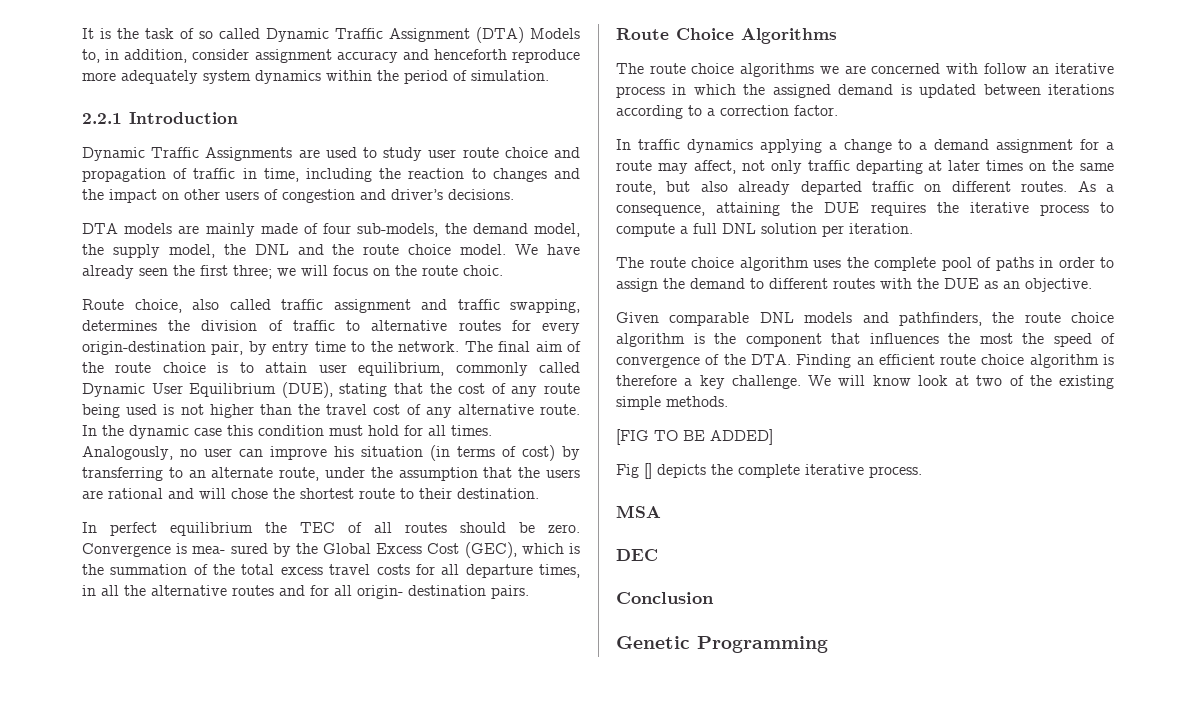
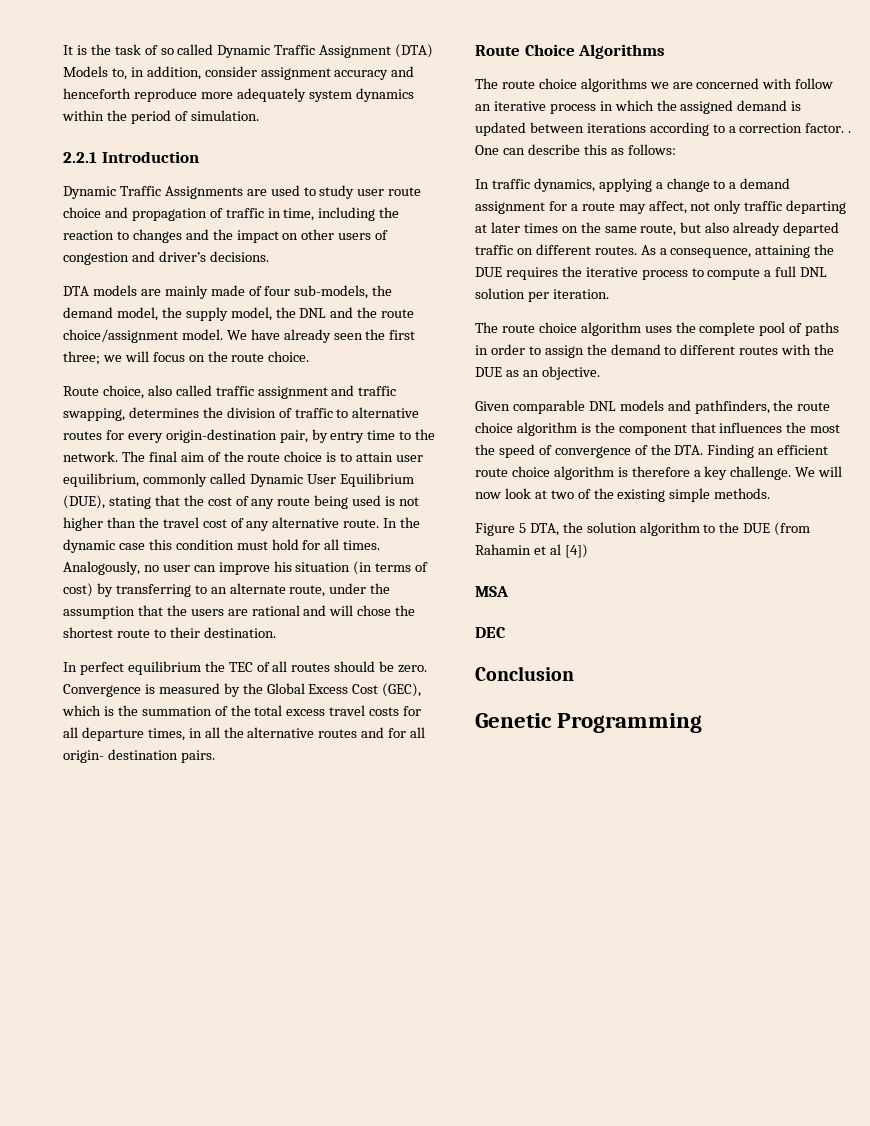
- DTA models are mainly made of four sub-models, the demand model, the supply model, the DNL and the route choice model.
+ DTA models are mainly made of four sub-models, the demand model, the supply model, the DNL and the route choice/assignment model.
- We have already seen the first three; we will focus on the route choic.
+ We have already seen the first three; we will focus on the route choice.
- Convergence is mea- sured by the Global Excess Cost (GEC), which is the summation of the total excess travel costs for all departure times, in all the alternative routes and for all origin- destination pairs.
+ Convergence is measured by the Global Excess Cost (GEC), which is the summation of the total excess travel costs for all departure times, in all the alternative routes and for all origin- destination pairs.
- The route choice algorithms we are concerned with follow an iterative process in which the assigned demand is updated between iterations according to a correction factor.
+ The route choice algorithms we are concerned with follow an iterative process in which the assigned demand is updated between iterations according to a correction factor. . One can describe this as follows:
- In traffic dynamics applying a change to a demand assignment for a route may affect, not only traffic departing at later times on the same route, but also already departed traffic on different routes.
+ In traffic dynamics, applying a change to a demand assignment for a route may affect, not only traffic departing at later times on the same route, but also already departed traffic on different routes.
- We will know look at two of the existing simple methods.
+ We will now look at two of the existing simple methods.
- [FIG TO BE ADDED]
- Fig [] depicts the complete iterative process.
+ Figure 5 DTA, the solution algorithm to the DUE (from Rahamin et al [4])

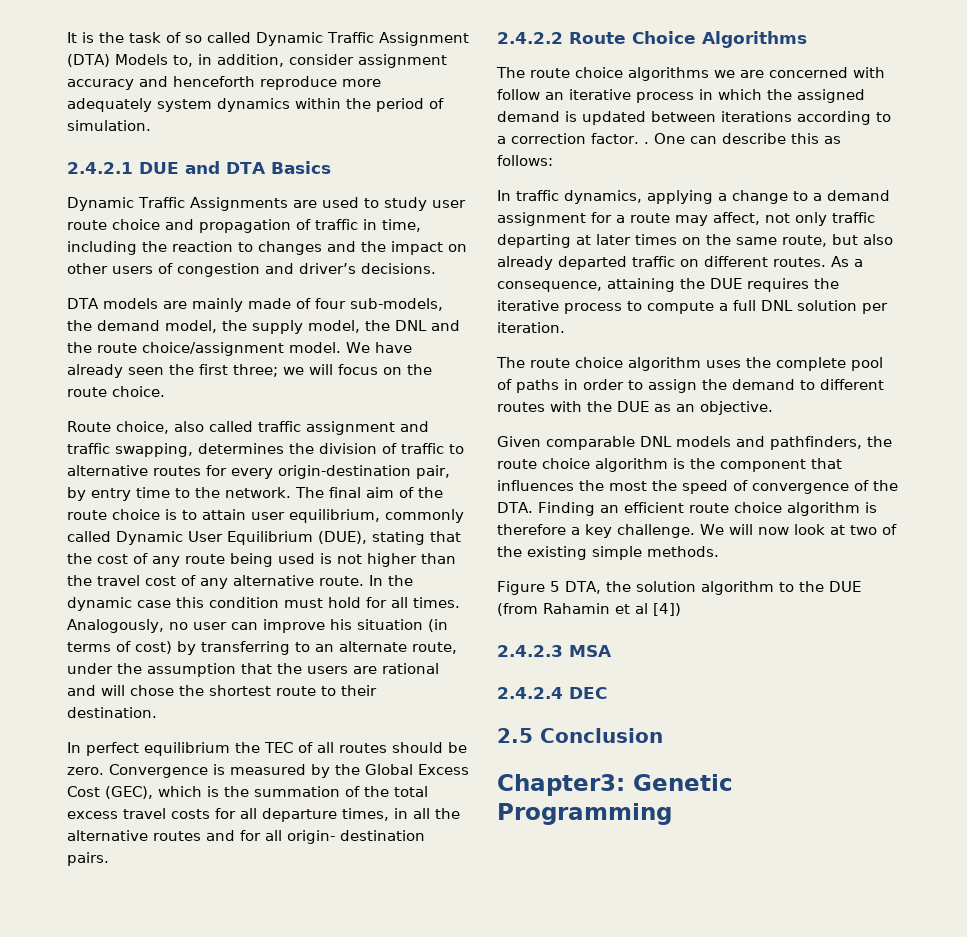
- 2.2.1 Introduction
+ 2.4.2.1 DUE and DTA Basics
- Route Choice Algorithms
+ 2.4.2.2 Route Choice Algorithms
- MSA
+ 2.4.2.3 MSA
- DEC
+ 2.4.2.4 DEC
- Conclusion
+ 2.5 Conclusion
- Genetic Programming
+ Chapter3: Genetic Programming

